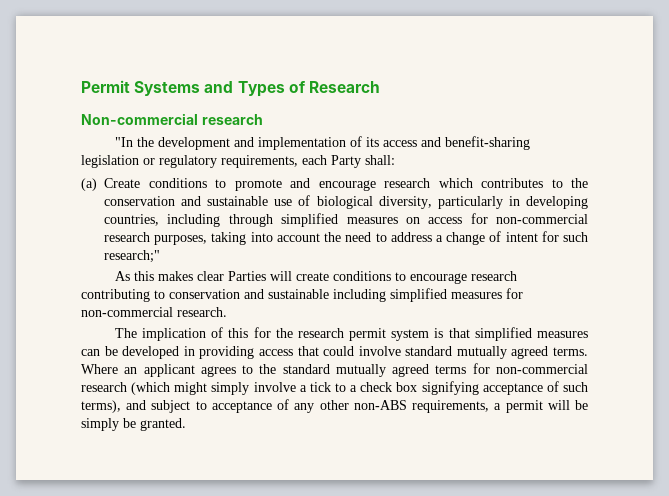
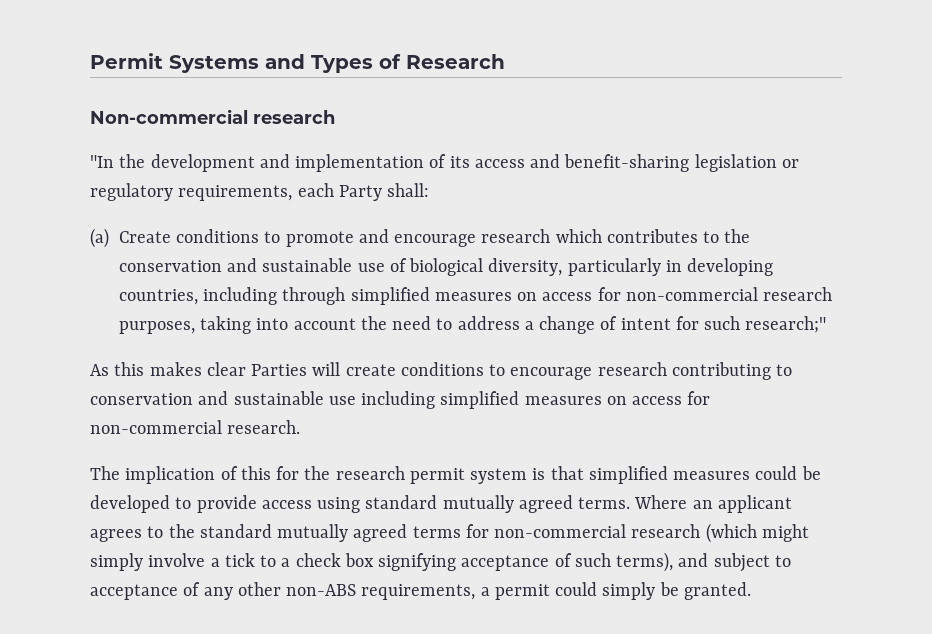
- As this makes clear Parties will create conditions to encourage research contributing to conservation and sustainable including simplified measures for non-commercial research.
+ As this makes clear Parties will create conditions to encourage research contributing to conservation and sustainable use including simplified measures on access for non-commercial research.
- The implication of this for the research permit system is that simplified measures can be developed in providing access that could involve standard mutually agreed terms.
+ The implication of this for the research permit system is that simplified measures could be developed to provide access using standard mutually agreed terms.
- Where an applicant agrees to the standard mutually agreed terms for non-commercial research (which might simply involve a tick to a check box signifying acceptance of such terms), and subject to acceptance of any other non-ABS requirements, a permit will be simply be granted.
+ Where an applicant agrees to the standard mutually agreed terms for non-commercial research (which might simply involve a tick to a check box signifying acceptance of such terms), and subject to acceptance of any other non-ABS requirements, a permit could simply be granted.

